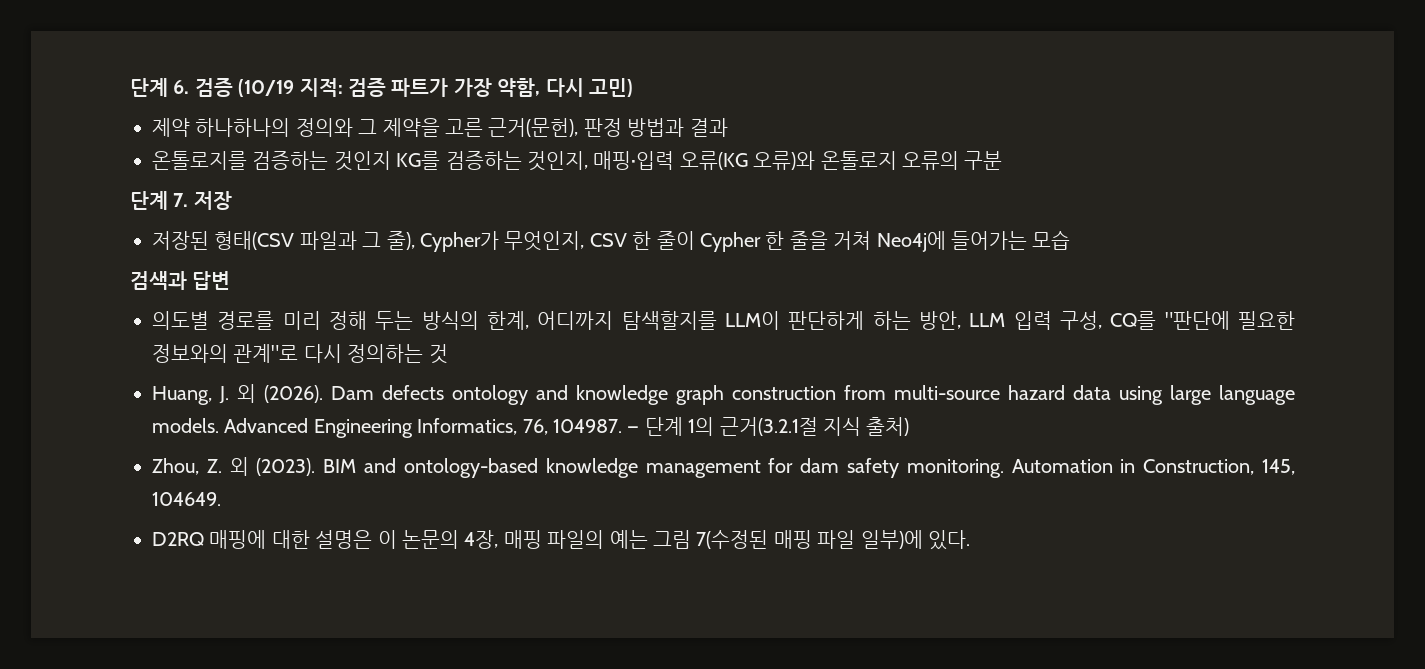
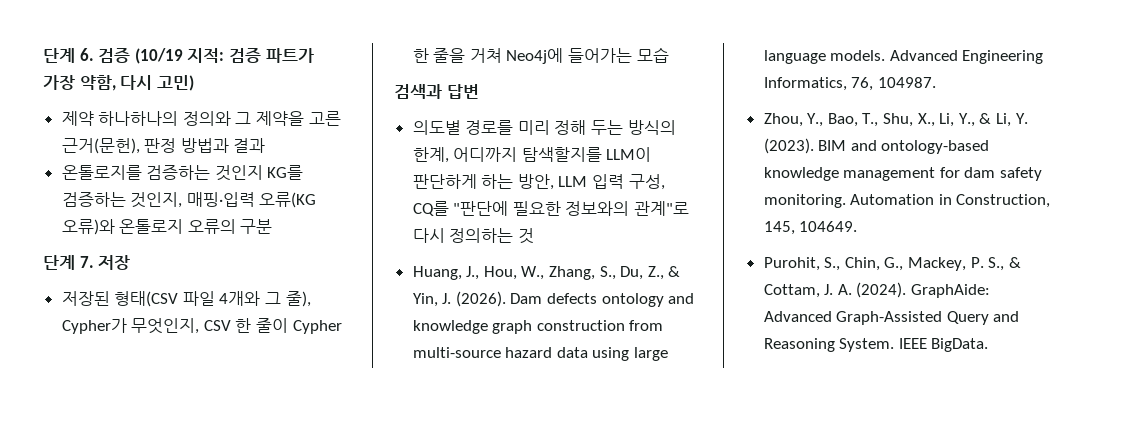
- 저장된 형태(CSV 파일과 그 줄), Cypher가 무엇인지, CSV 한 줄이 Cypher 한 줄을 거쳐 Neo4j에 들어가는 모습
+ 저장된 형태(CSV 파일 4개와 그 줄), Cypher가 무엇인지, CSV 한 줄이 Cypher 한 줄을 거쳐 Neo4j에 들어가는 모습
- Huang, J. 외 (2026).
+ Huang, J., Hou, W., Zhang, S., Du, Z., & Yin, J. (2026).
- Advanced Engineering Informatics, 76, 104987. — 단계 1의 근거(3.2.1절 지식 출처)
- Zhou, Z. 외 (2023).
+ Advanced Engineering Informatics, 76, 104987.
+ Zhou, Y., Bao, T., Shu, X., Li, Y., & Li, Y. (2023).
- D2RQ 매핑에 대한 설명은 이 논문의 4장, 매핑 파일의 예는 그림 7(수정된 매핑 파일 일부)에 있다.
+ Purohit, S., Chin, G., Mackey, P. S., & Cottam, J. A. (2024). GraphAide: Advanced Graph-Assisted Query and Reasoning System. IEEE BigData.

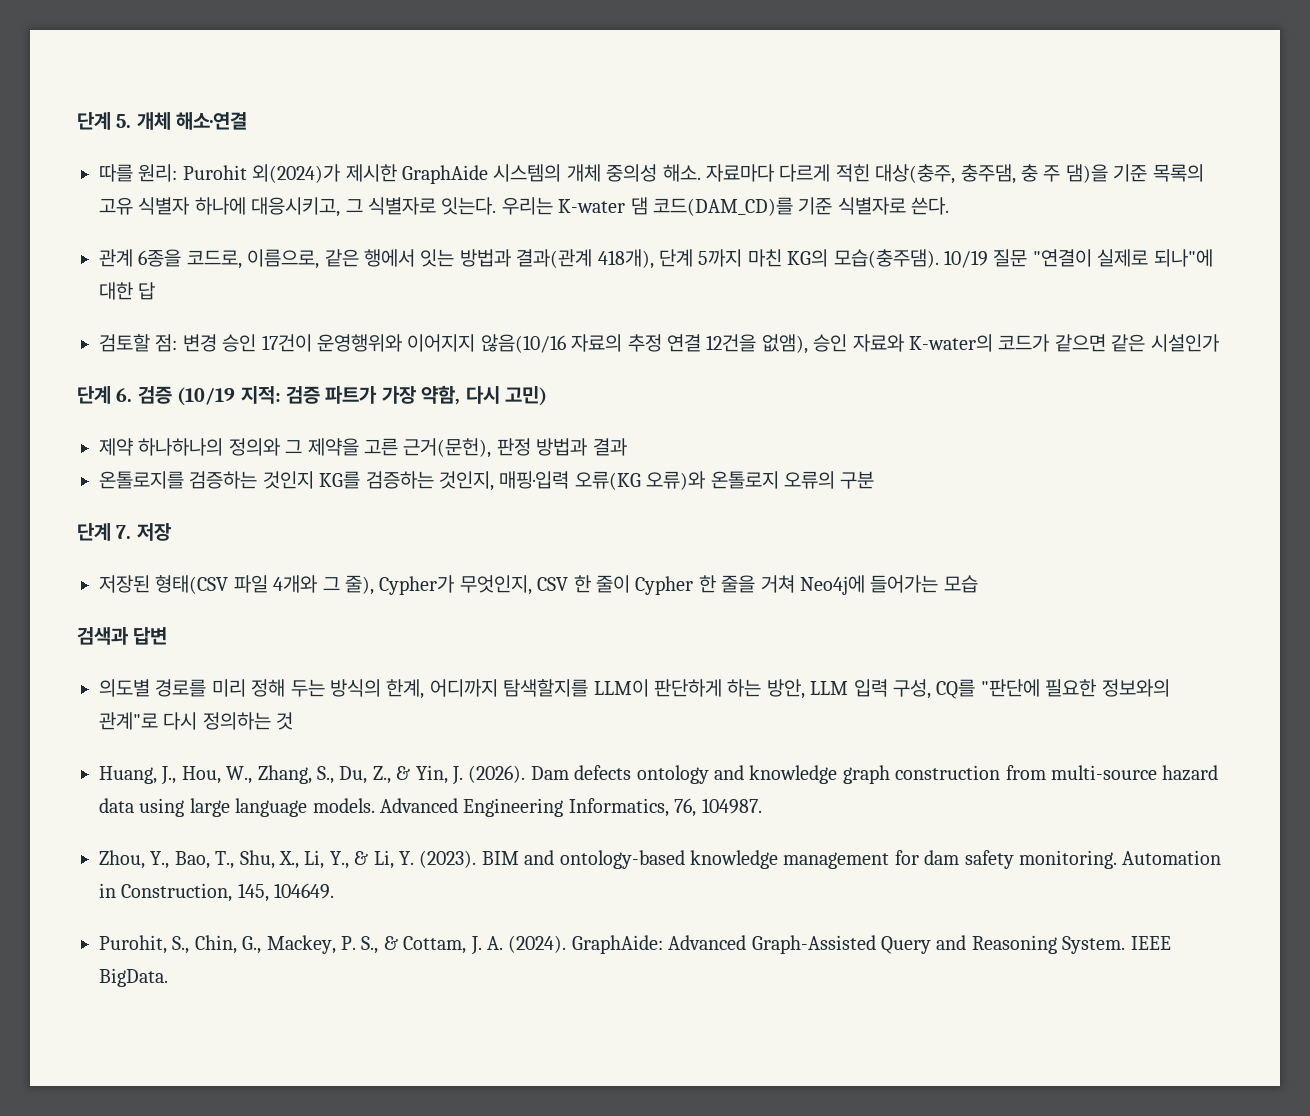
+ 단계 5. 개체 해소·연결
+ 따를 원리: Purohit 외(2024)가 제시한 GraphAide 시스템의 개체 중의성 해소. 자료마다 다르게 적힌 대상(충주, 충주댐, 충 주 댐)을 기준 목록의 고유 식별자 하나에 대응시키고, 그 식별자로 잇는다. 우리는 K-water 댐 코드(DAM_CD)를 기준 식별자로 쓴다.
+ 관계 6종을 코드로, 이름으로, 같은 행에서 잇는 방법과 결과(관계 418개), 단계 5까지 마친 KG의 모습(충주댐). 10/19 질문 "연결이 실제로 되나"에 대한 답
+ 검토할 점: 변경 승인 17건이 운영행위와 이어지지 않음(10/16 자료의 추정 연결 12건을 없앰), 승인 자료와 K-water의 코드가 같으면 같은 시설인가

